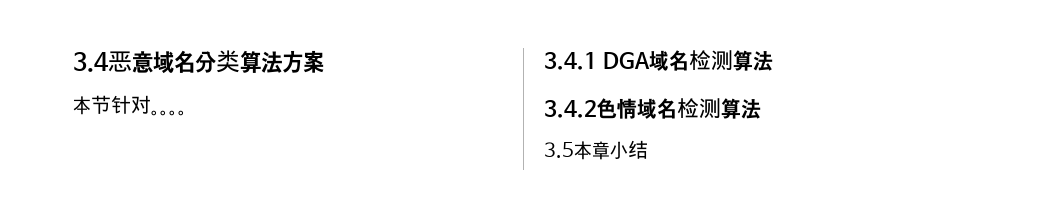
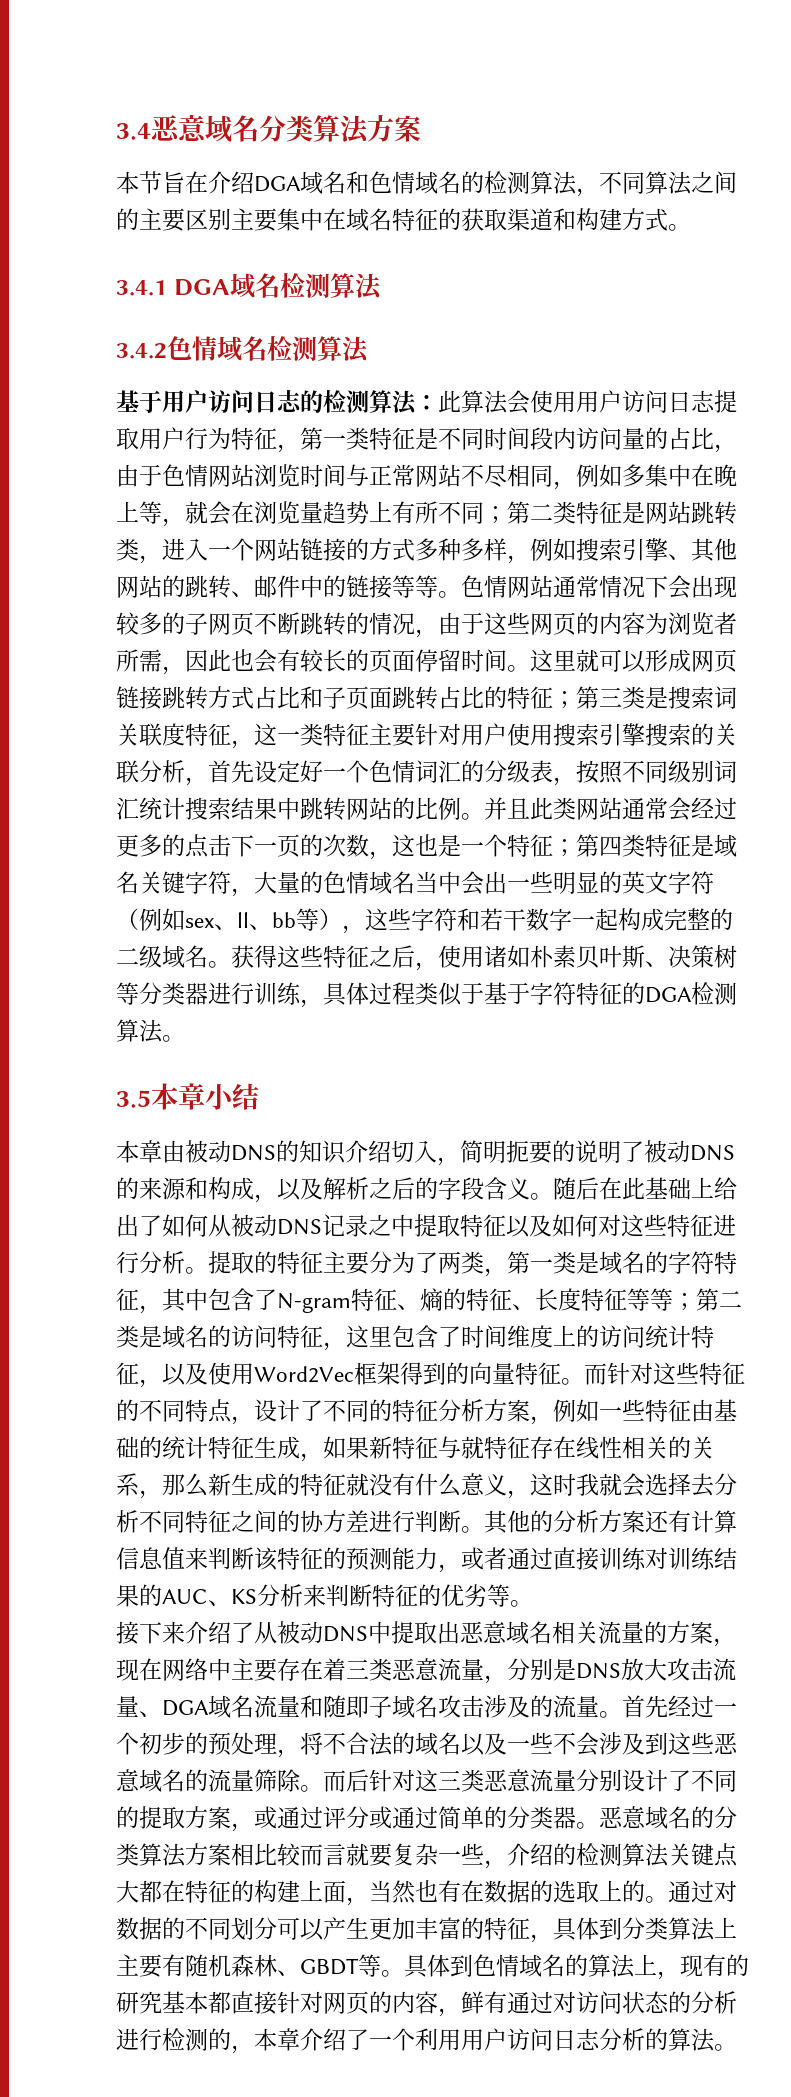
- 本节针对。。。。
+ 本节旨在介绍DGA域名和色情域名的检测算法，不同算法之间的主要区别主要集中在域名特征的获取渠道和构建方式。
+ 基于用户访问日志的检测算法：此算法会使用用户访问日志提取用户行为特征，第一类特征是不同时间段内访问量的占比，由于色情网站浏览时间与正常网站不尽相同，例如多集中在晚上等，就会在浏览量趋势上有所不同；第二类特征是网站跳转类，进入一个网站链接的方式多种多样，例如搜索引擎、其他网站的跳转、邮件中的链接等等。色情网站通常情况下会出现较多的子网页不断跳转的情况，由于这些网页的内容为浏览者所需，因此也会有较长的页面停留时间。这里就可以形成网页链接跳转方式占比和子页面跳转占比的特征；第三类是搜索词关联度特征，这一类特征主要针对用户使用搜索引擎搜索的关联分析，首先设定好一个色情词汇的分级表，按照不同级别词汇统计搜索结果中跳转网站的比例。并且此类网站通常会经过更多的点击下一页的次数，这也是一个特征；第四类特征是域名关键字符，大量的色情域名当中会出一些明显的英文字符（例如sex、ll、bb等），这些字符和若干数字一起构成完整的二级域名。获得这些特征之后，使用诸如朴素贝叶斯、决策树等分类器进行训练，具体过程类似于基于字符特征的DGA检测算法。
  3.5本章小结
+ 本章由被动DNS的知识介绍切入，简明扼要的说明了被动DNS的来源和构成，以及解析之后的字段含义。随后在此基础上给出了如何从被动DNS记录之中提取特征以及如何对这些特征进行分析。提取的特征主要分为了两类，第一类是域名的字符特征，其中包含了N-gram特征、熵的特征、长度特征等等；第二类是域名的访问特征，这里包含了时间维度上的访问统计特征，以及使用Word2Vec框架得到的向量特征。而针对这些特征的不同特点，设计了不同的特征分析方案，例如一些特征由基础的统计特征生成，如果新特征与就特征存在线性相关的关系，那么新生成的特征就没有什么意义，这时我就会选择去分析不同特征之间的协方差进行判断。其他的分析方案还有计算信息值来判断该特征的预测能力，或者通过直接训练对训练结果的AUC、KS分析来判断特征的优劣等。
+ 接下来介绍了从被动DNS中提取出恶意域名相关流量的方案，现在网络中主要存在着三类恶意流量，分别是DNS放大攻击流量、DGA域名流量和随即子域名攻击涉及的流量。首先经过一个初步的预处理，将不合法的域名以及一些不会涉及到这些恶意域名的流量筛除。而后针对这三类恶意流量分别设计了不同的提取方案，或通过评分或通过简单的分类器。恶意域名的分类算法方案相比较而言就要复杂一些，介绍的检测算法关键点大都在特征的构建上面，当然也有在数据的选取上的。通过对数据的不同划分可以产生更加丰富的特征，具体到分类算法上主要有随机森林、GBDT等。具体到色情域名的算法上，现有的研究基本都直接针对网页的内容，鲜有通过对访问状态的分析进行检测的，本章介绍了一个利用用户访问日志分析的算法。

